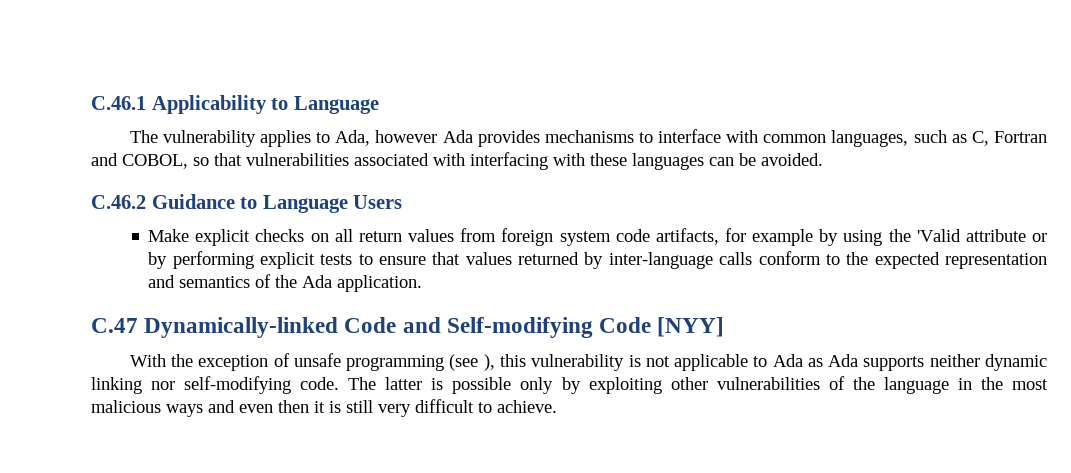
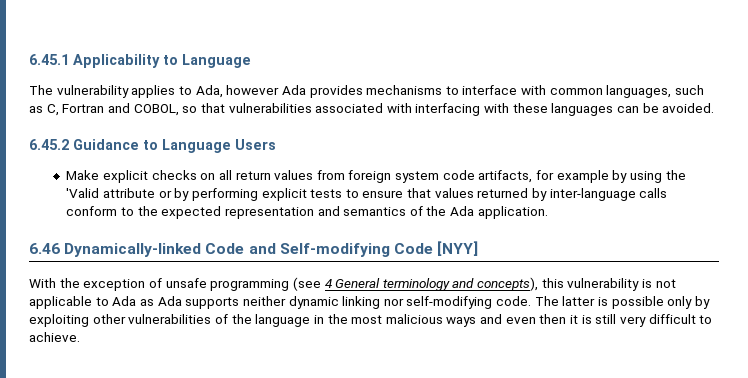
- C.46.1 Applicability to Language
+ 6.45.1 Applicability to Language
- C.46.2 Guidance to Language Users
+ 6.45.2 Guidance to Language Users
- C.47 Dynamically-linked Code and Self-modifying Code [NYY]
+ 6.46 Dynamically-linked Code and Self-modifying Code [NYY]
- With the exception of unsafe programming (see ), this vulnerability is not applicable to Ada as Ada supports neither dynamic linking nor self-modifying code.
+ With the exception of unsafe programming (see 4 General terminology and concepts), this vulnerability is not applicable to Ada as Ada supports neither dynamic linking nor self-modifying code.

